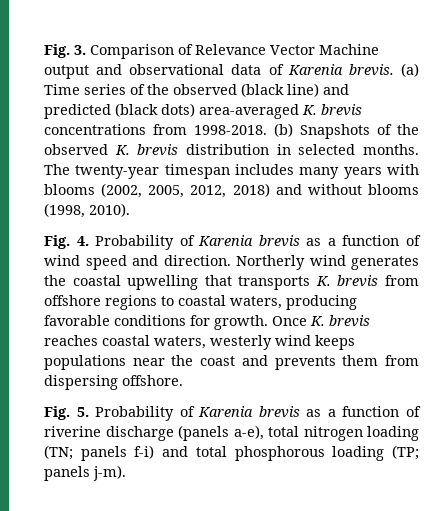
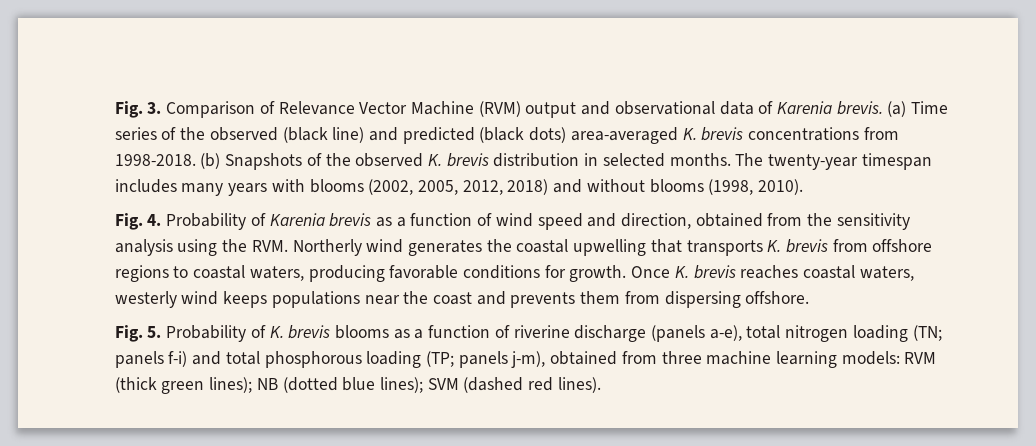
- Fig. 3. Comparison of Relevance Vector Machine output and observational data of Karenia brevis.
+ Fig. 3. Comparison of Relevance Vector Machine (RVM) output and observational data of Karenia brevis.
- Fig. 4. Probability of Karenia brevis as a function of wind speed and direction. Northerly wind generates the coastal upwelling that transports K. brevis from offshore regions to coastal waters, producing favorable conditions for growth.
+ Fig. 4. Probability of Karenia brevis as a function of wind speed and direction, obtained from the sensitivity analysis using the RVM. Northerly wind generates the coastal upwelling that transports K. brevis from offshore regions to coastal waters, producing favorable conditions for growth.
- Fig. 5. Probability of Karenia brevis as a function of riverine discharge (panels a-e), total nitrogen loading (TN; panels f-i) and total phosphorous loading (TP; panels j-m).
+ Fig. 5. Probability of K. brevis blooms as a function of riverine discharge (panels a-e), total nitrogen loading (TN; panels f-i) and total phosphorous loading (TP; panels j-m), obtained from three machine learning models: RVM (thick green lines); NB (dotted blue lines); SVM (dashed red lines).

